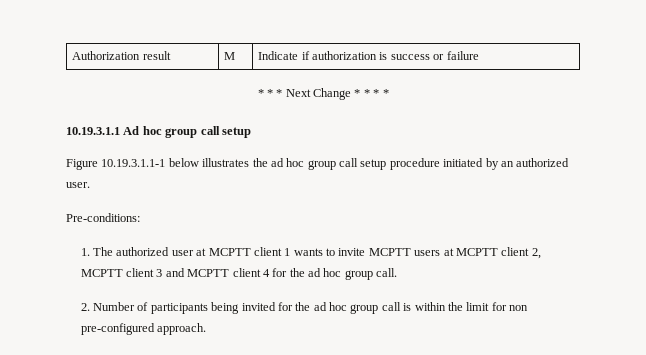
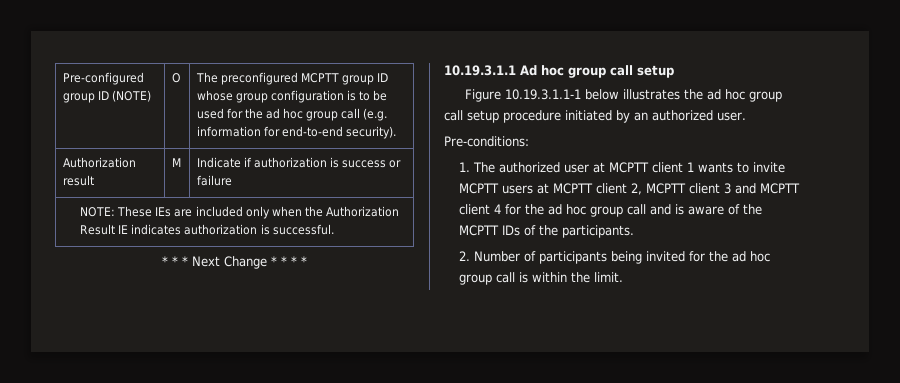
+ Pre-configured group ID (NOTE) | O | The preconfigured MCPTT group ID whose group configuration is to be used for the ad hoc group call (e.g. information for end-to-end security).
+ NOTE: These IEs are included only when the Authorization Result IE indicates authorization is successful.
- 1. The authorized user at MCPTT client 1 wants to invite MCPTT users at MCPTT client 2, MCPTT client 3 and MCPTT client 4 for the ad hoc group call.
+ 1. The authorized user at MCPTT client 1 wants to invite MCPTT users at MCPTT client 2, MCPTT client 3 and MCPTT client 4 for the ad hoc group call and is aware of the MCPTT IDs of the participants.
- 2. Number of participants being invited for the ad hoc group call is within the limit for non pre-configured approach.
+ 2. Number of participants being invited for the ad hoc group call is within the limit.

